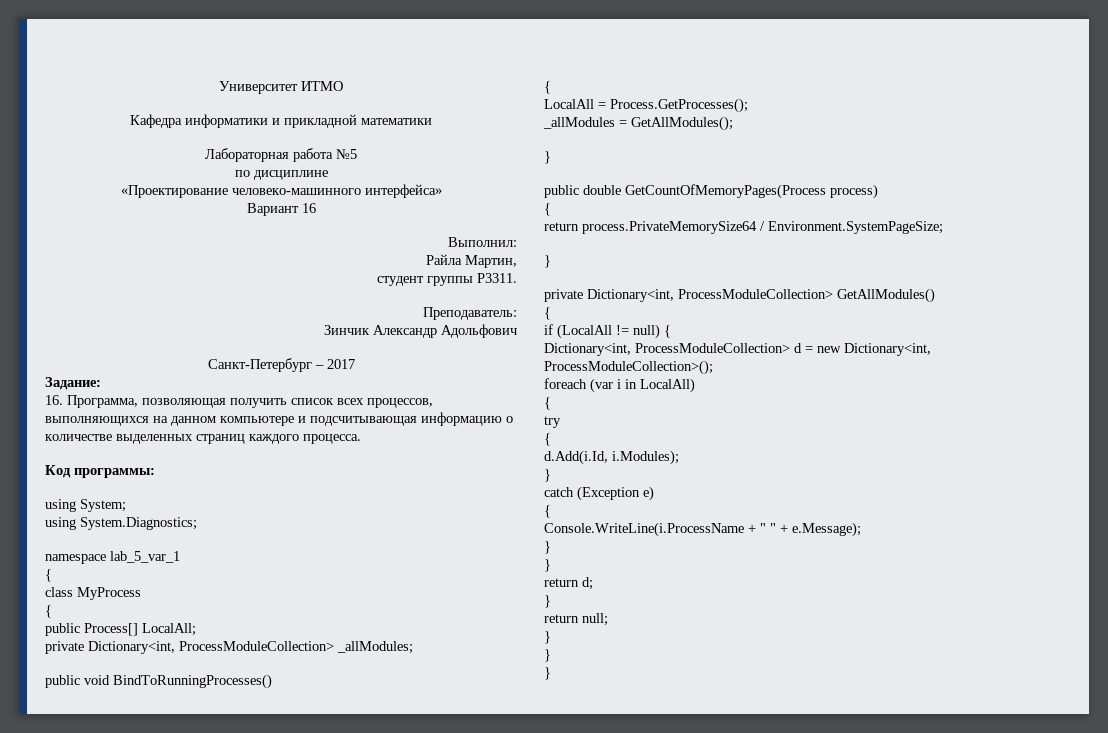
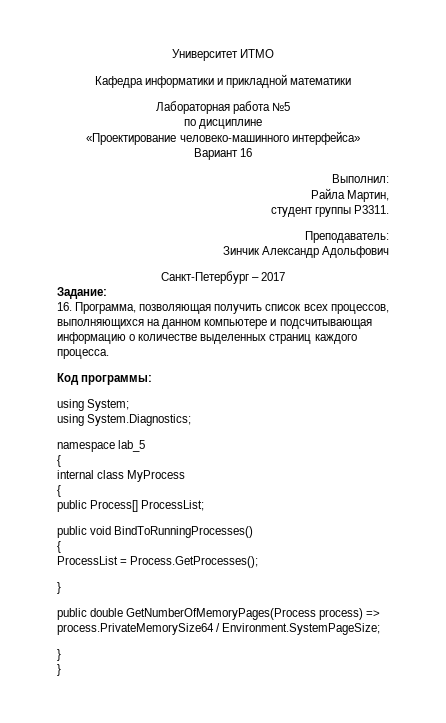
- namespace lab_5_var_1
+ namespace lab_5
  {
- class MyProcess
+ internal class MyProcess
- public Process[] LocalAll;
- private Dictionary<int, ProcessModuleCollection> _allModules;
+ public Process[] ProcessList;
- LocalAll = Process.GetProcesses();
+ ProcessList = Process.GetProcesses();
- _allModules = GetAllModules();
- public double GetCountOfMemoryPages(Process process)
- {
- return process.PrivateMemorySize64 / Environment.SystemPageSize;
+ public double GetNumberOfMemoryPages(Process process) => process.PrivateMemorySize64 / Environment.SystemPageSize;
- private Dictionary<int, ProcessModuleCollection> GetAllModules()
- {
- if (LocalAll != null) {
- Dictionary<int, ProcessModuleCollection> d = new Dictionary<int, ProcessModuleCollection>();
- foreach (var i in LocalAll)
- {
- try
- {
- d.Add(i.Id, i.Modules);
- }
- catch (Exception e)
- {
- Console.WriteLine(i.ProcessName + " " + e.Message);
- }
- }
- return d;
- }
- return null;
- }
- }

